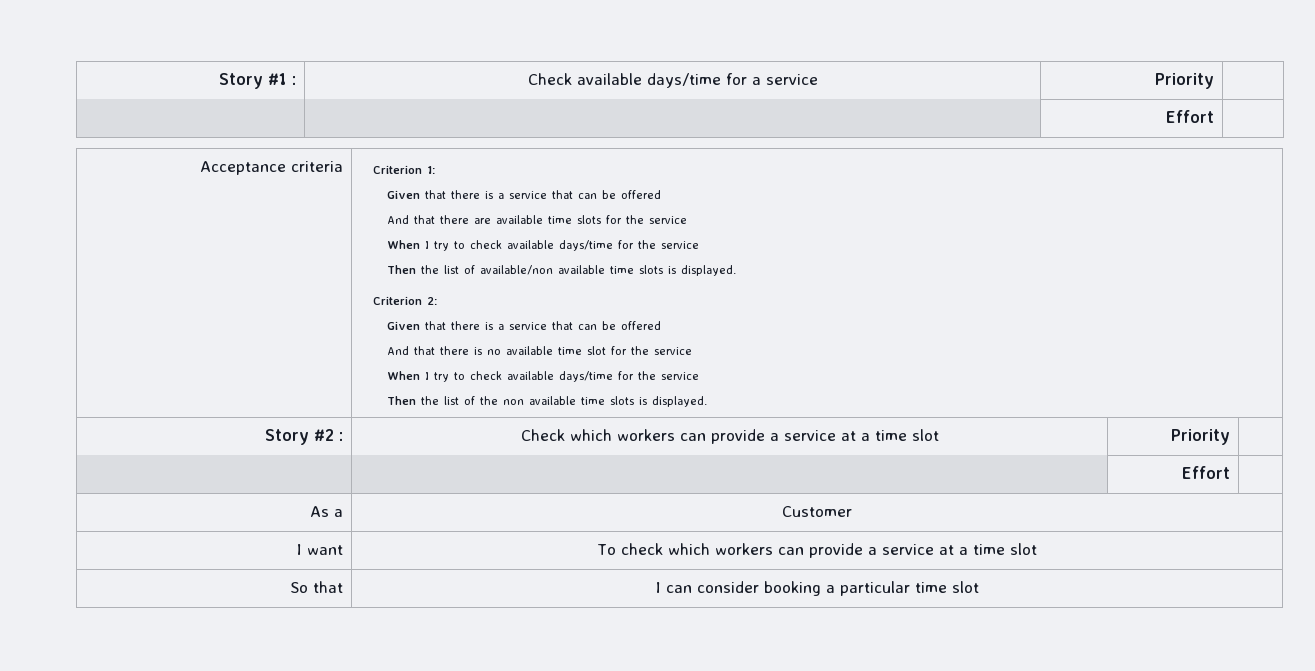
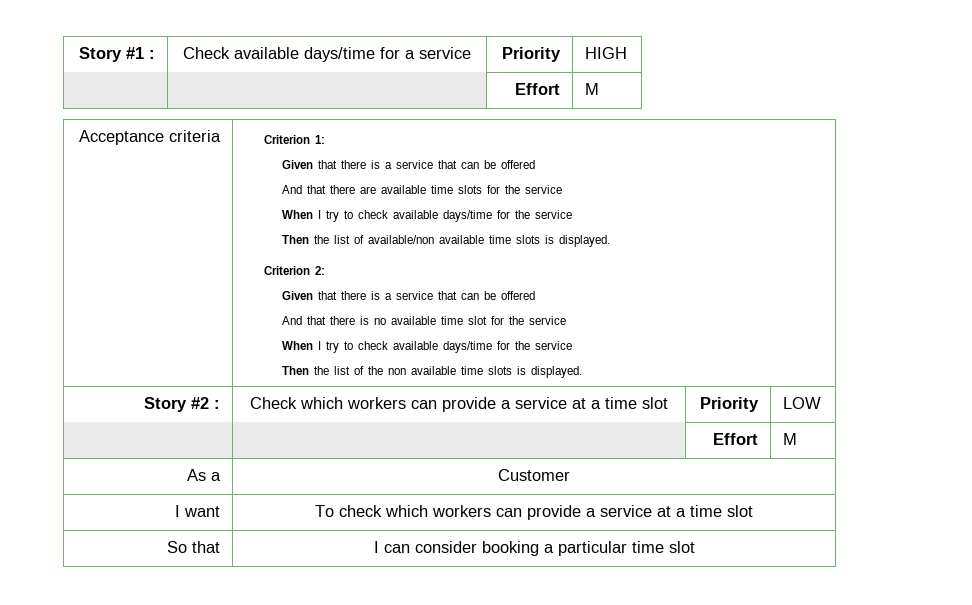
- Story #1 : | Check available days/time for a service | Priority |
- | | Effort |
+ Story #1 : | Check available days/time for a service | Priority | HIGH
+ | | Effort | M
- Story #2 : | Check which workers can provide a service at a time slot | Priority |
- | | Effort |
+ Story #2 : | Check which workers can provide a service at a time slot | Priority | LOW
+ | | Effort | M

